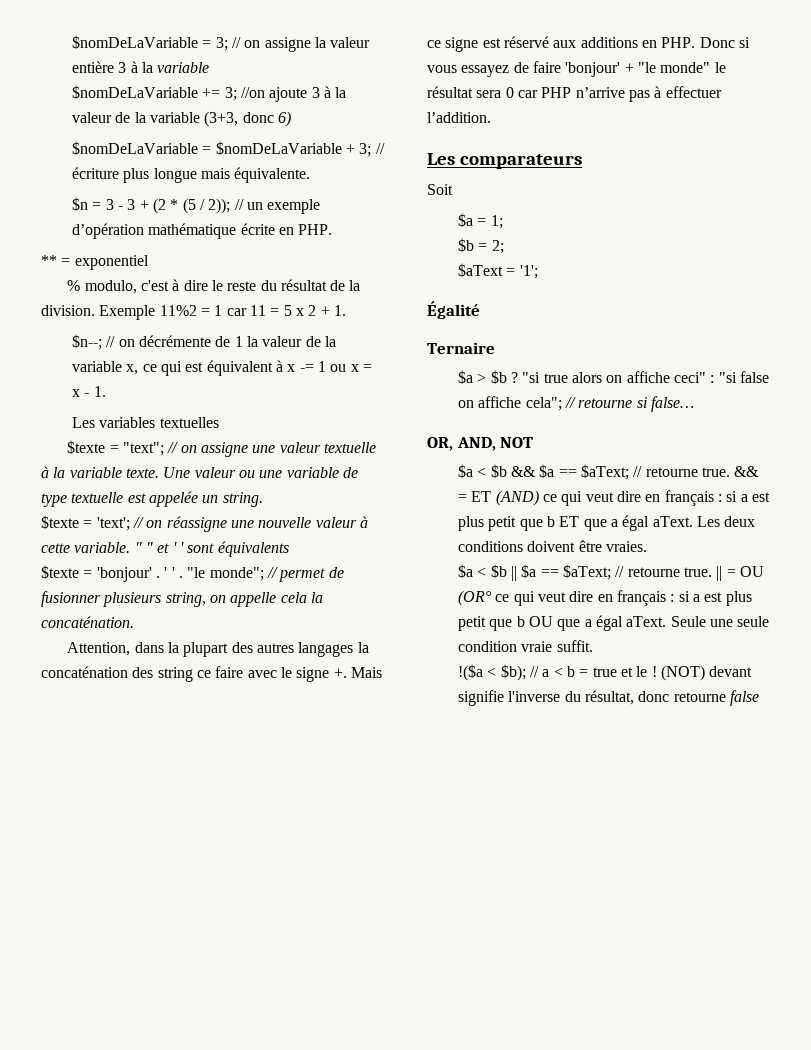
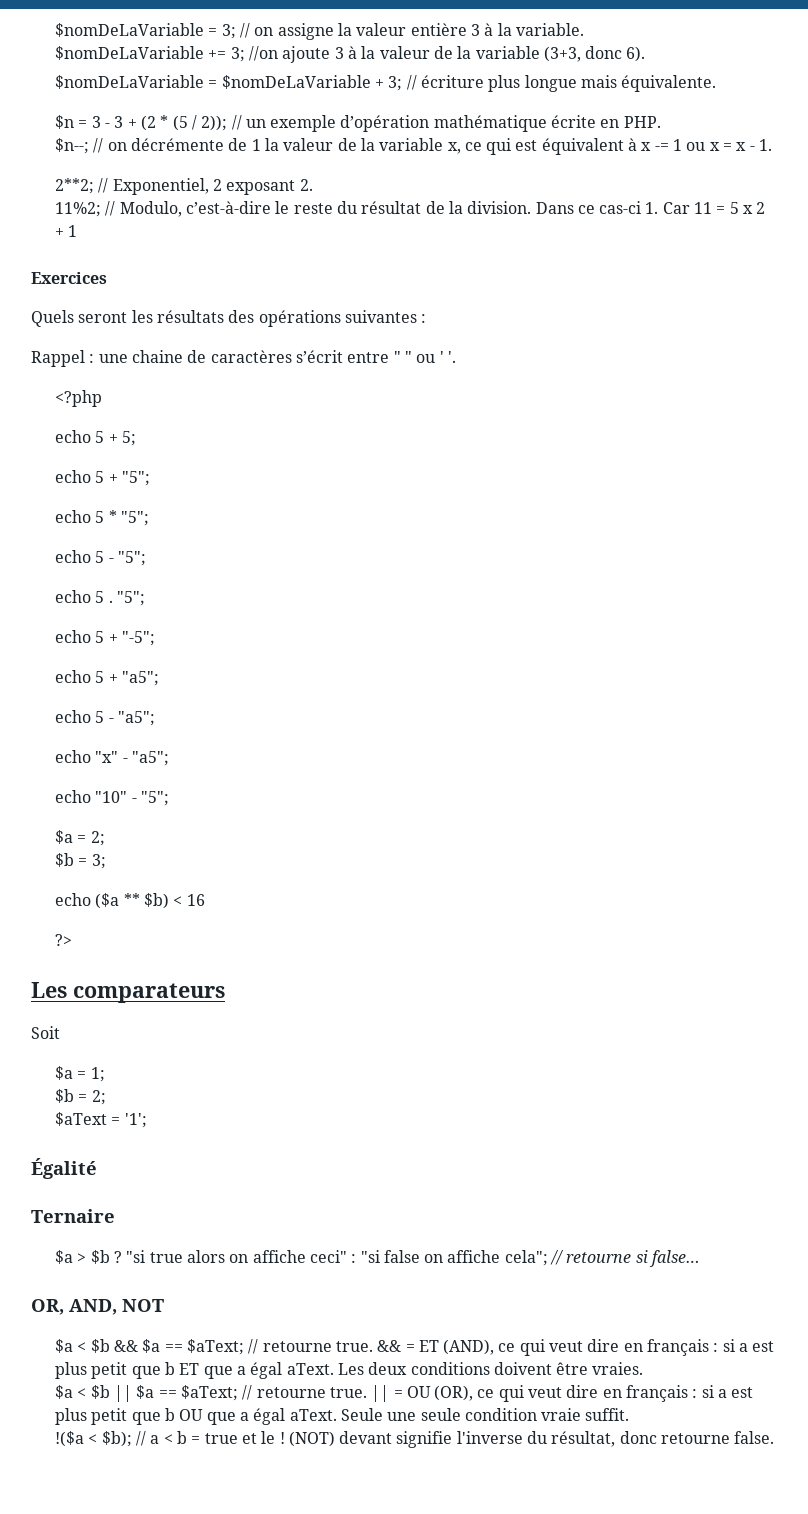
- $nomDeLaVariable = 3; // on assigne la valeur entière 3 à la variable
+ $nomDeLaVariable = 3; // on assigne la valeur entière 3 à la variable.
- $nomDeLaVariable += 3; //on ajoute 3 à la valeur de la variable (3+3, donc 6)
+ $nomDeLaVariable += 3; //on ajoute 3 à la valeur de la variable (3+3, donc 6).
- ** = exponentiel
- % modulo, c'est à dire le reste du résultat de la division. Exemple 11%2 = 1 car 11 = 5 x 2 + 1.
- Les variables textuelles
- $texte = "text"; // on assigne une valeur textuelle à la variable texte. Une valeur ou une variable de type textuelle est appelée un string.
- $texte = 'text'; // on réassigne une nouvelle valeur à cette variable. " " et ' ' sont équivalents
- $texte = 'bonjour' . ' ' . "le monde"; // permet de fusionner plusieurs string, on appelle cela la concaténation.
- Attention, dans la plupart des autres langages la concaténation des string ce faire avec le signe +. Mais ce signe est réservé aux additions en PHP. Donc si vous essayez de faire 'bonjour' + "le monde" le résultat sera 0 car PHP n’arrive pas à effectuer l’addition.
+ 2**2; // Exponentiel, 2 exposant 2.
+ 11%2; // Modulo, c’est-à-dire le reste du résultat de la division. Dans ce cas-ci 1. Car 11 = 5 x 2 + 1
+ Exercices
+ Quels seront les résultats des opérations suivantes :
+ Rappel : une chaine de caractères s’écrit entre " " ou ' '.
+ <?php
+ echo 5 + 5;
+ echo 5 + "5";
+ echo 5 * "5";
+ echo 5 - "5";
+ echo 5 . "5";
+ echo 5 + "-5";
+ echo 5 + "a5";
+ echo 5 - "a5";
+ echo "x" - "a5";
+ echo "10" - "5";
+ $a = 2;
+ $b = 3;
+ echo ($a ** $b) < 16
+ ?>
- && = ET (AND) ce qui veut dire en français : si a est plus petit que b ET que a égal aText.
+ && = ET (AND), ce qui veut dire en français : si a est plus petit que b ET que a égal aText.
- || = OU (OR° ce qui veut dire en français : si a est plus petit que b OU que a égal aText.
+ || = OU (OR), ce qui veut dire en français : si a est plus petit que b OU que a égal aText.
- (NOT) devant signifie l'inverse du résultat, donc retourne false
+ (NOT) devant signifie l'inverse du résultat, donc retourne false.

